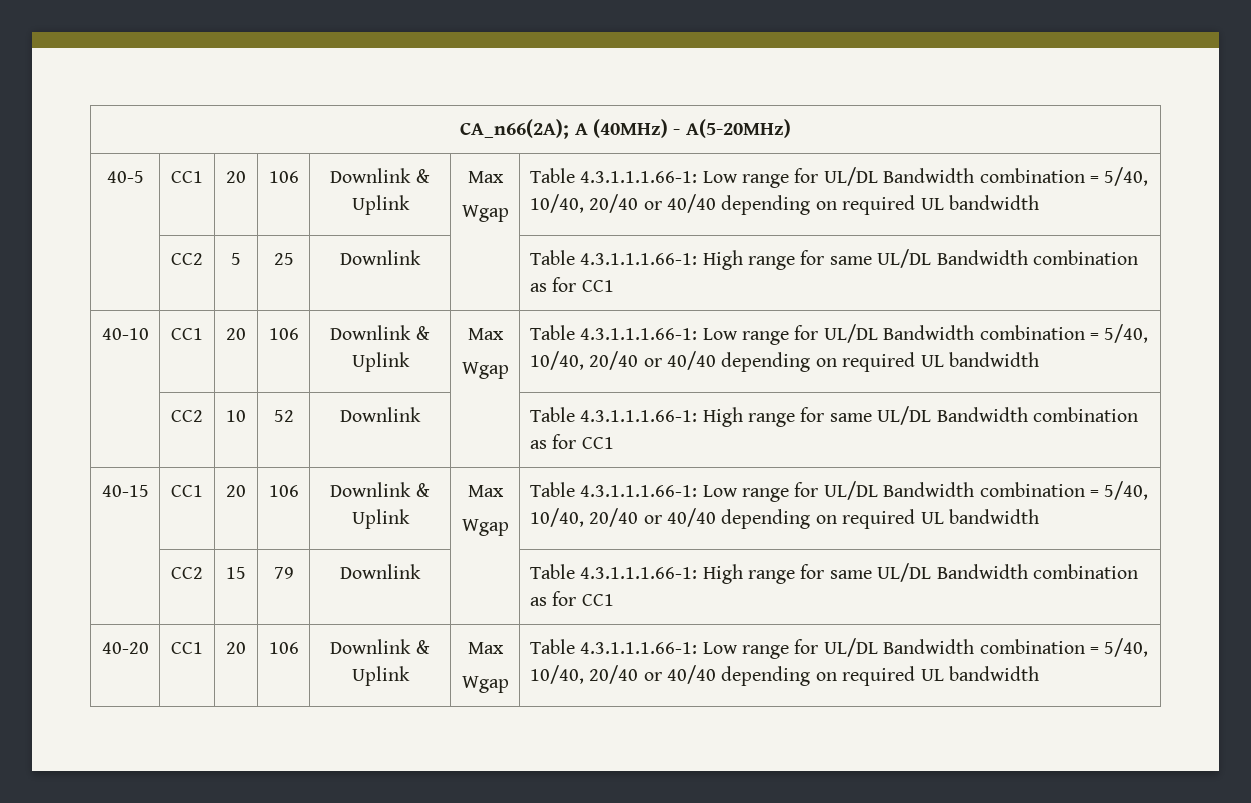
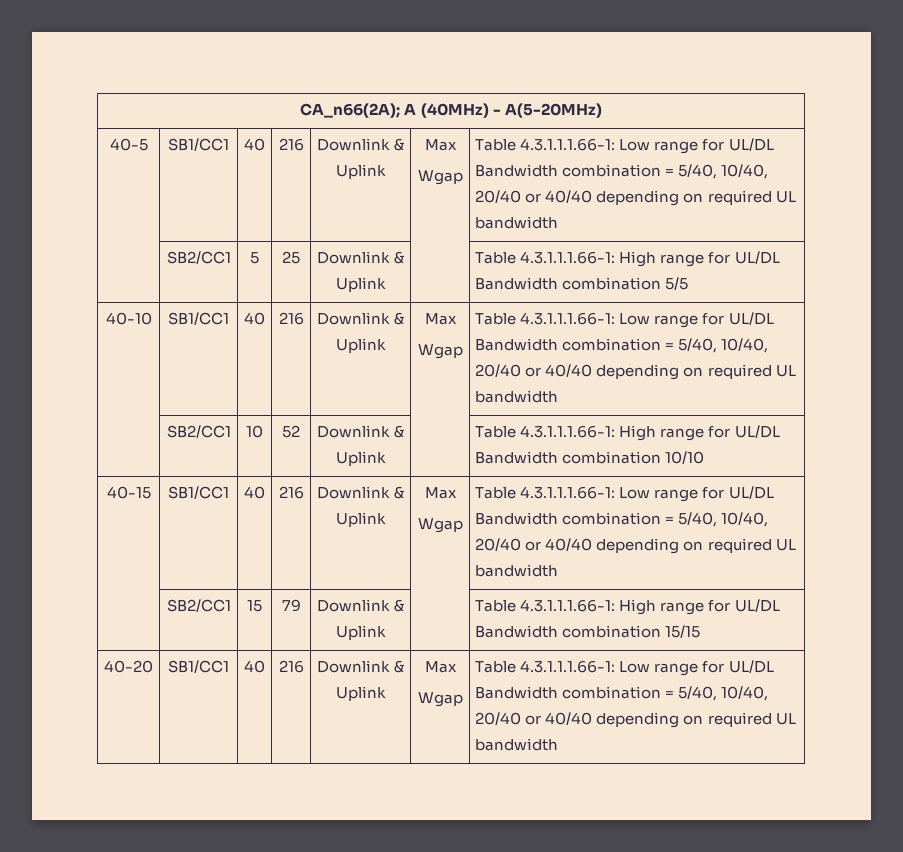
- 40-5 | CC1 | 20 | 106 | Downlink & Uplink | Max
+ 40-5 | SB1/CC1 | 40 | 216 | Downlink & Uplink | Max
- | CC2 | 5 | 25 | Downlink | | Table 4.3.1.1.1.66-1: High range for same UL/DL Bandwidth combination as for CC1
- 40-10 | CC1 | 20 | 106 | Downlink & Uplink | Max
+ | SB2/CC1 | 5 | 25 | Downlink & Uplink | | Table 4.3.1.1.1.66-1: High range for UL/DL Bandwidth combination 5/5
+ 40-10 | SB1/CC1 | 40 | 216 | Downlink & Uplink | Max
- | CC2 | 10 | 52 | Downlink | | Table 4.3.1.1.1.66-1: High range for same UL/DL Bandwidth combination as for CC1
- 40-15 | CC1 | 20 | 106 | Downlink & Uplink | Max
+ | SB2/CC1 | 10 | 52 | Downlink & Uplink | | Table 4.3.1.1.1.66-1: High range for UL/DL Bandwidth combination 10/10
+ 40-15 | SB1/CC1 | 40 | 216 | Downlink & Uplink | Max
- | CC2 | 15 | 79 | Downlink | | Table 4.3.1.1.1.66-1: High range for same UL/DL Bandwidth combination as for CC1
- 40-20 | CC1 | 20 | 106 | Downlink & Uplink | Max
+ | SB2/CC1 | 15 | 79 | Downlink & Uplink | | Table 4.3.1.1.1.66-1: High range for UL/DL Bandwidth combination 15/15
+ 40-20 | SB1/CC1 | 40 | 216 | Downlink & Uplink | Max

